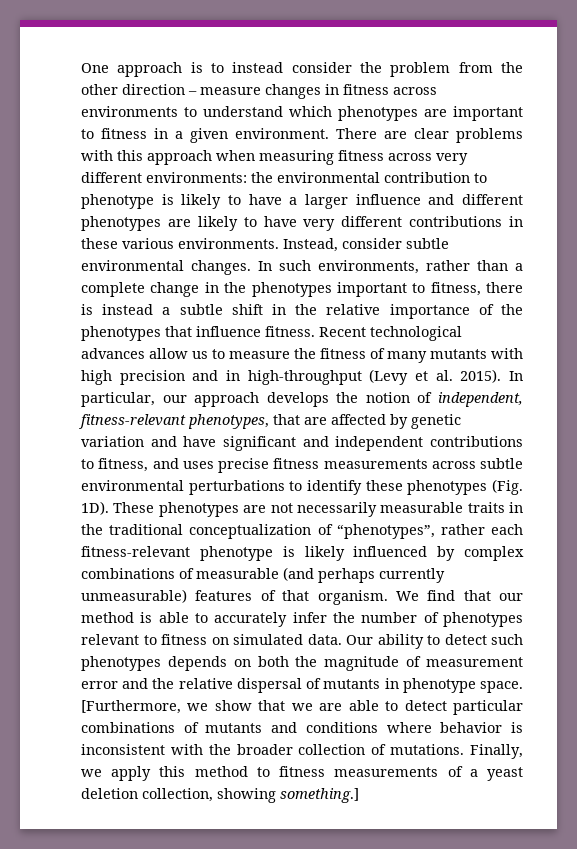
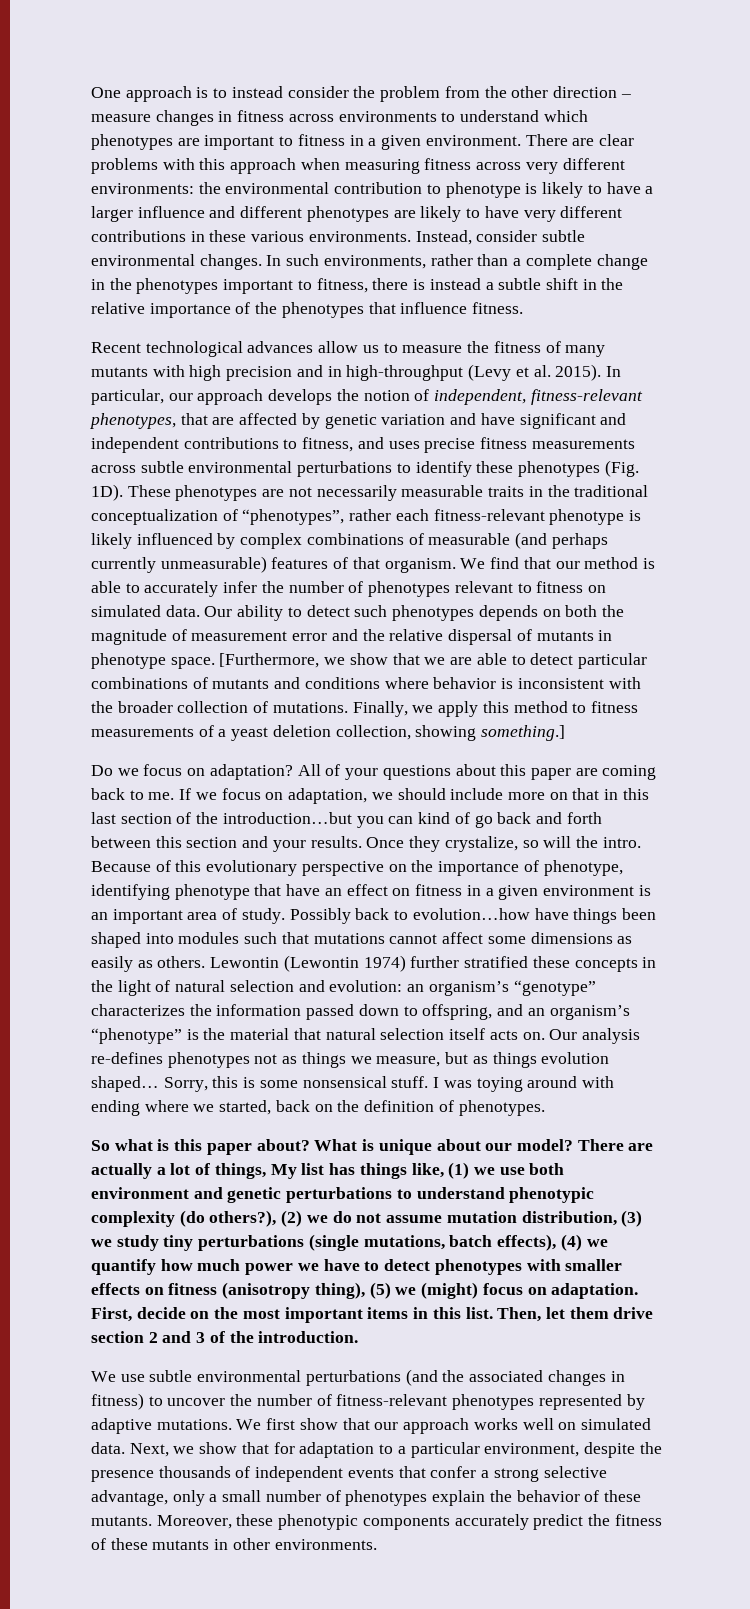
- In such environments, rather than a complete change in the phenotypes important to fitness, there is instead a subtle shift in the relative importance of the phenotypes that influence fitness. Recent technological advances allow us to measure the fitness of many mutants with high precision and in high-throughput (Levy et al. 2015).
+ In such environments, rather than a complete change in the phenotypes important to fitness, there is instead a subtle shift in the relative importance of the phenotypes that influence fitness.
+ Recent technological advances allow us to measure the fitness of many mutants with high precision and in high-throughput (Levy et al. 2015).
+ Do we focus on adaptation? All of your questions about this paper are coming back to me. If we focus on adaptation, we should include more on that in this last section of the introduction…but you can kind of go back and forth between this section and your results. Once they crystalize, so will the intro. Because of this evolutionary perspective on the importance of phenotype, identifying phenotype that have an effect on fitness in a given environment is an important area of study. Possibly back to evolution…how have things been shaped into modules such that mutations cannot affect some dimensions as easily as others. Lewontin (Lewontin 1974) further stratified these concepts in the light of natural selection and evolution: an organism’s “genotype” characterizes the information passed down to offspring, and an organism’s “phenotype” is the material that natural selection itself acts on. Our analysis re-defines phenotypes not as things we measure, but as things evolution shaped… Sorry, this is some nonsensical stuff. I was toying around with ending where we started, back on the definition of phenotypes.
+ So what is this paper about? What is unique about our model? There are actually a lot of things, My list has things like, (1) we use both environment and genetic perturbations to understand phenotypic complexity (do others?), (2) we do not assume mutation distribution, (3) we study tiny perturbations (single mutations, batch effects), (4) we quantify how much power we have to detect phenotypes with smaller effects on fitness (anisotropy thing), (5) we (might) focus on adaptation. First, decide on the most important items in this list. Then, let them drive section 2 and 3 of the introduction.
+ We use subtle environmental perturbations (and the associated changes in fitness) to uncover the number of fitness-relevant phenotypes represented by adaptive mutations. We first show that our approach works well on simulated data. Next, we show that for adaptation to a particular environment, despite the presence thousands of independent events that confer a strong selective advantage, only a small number of phenotypes explain the behavior of these mutants. Moreover, these phenotypic components accurately predict the fitness of these mutants in other environments.

